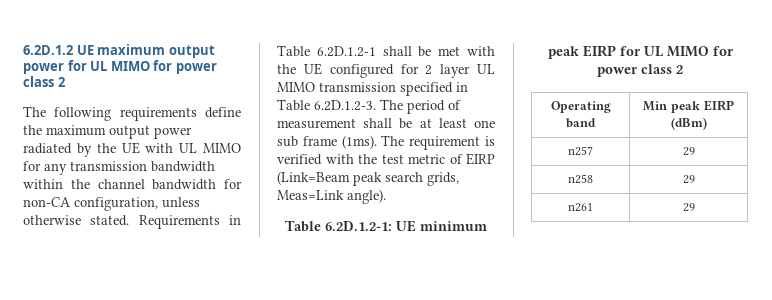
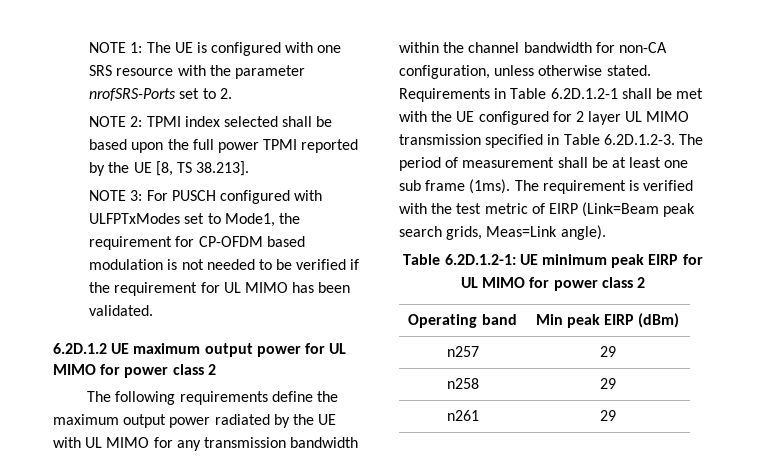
+ NOTE 1: The UE is configured with one SRS resource with the parameter nrofSRS-Ports set to 2.
+ NOTE 2: TPMI index selected shall be based upon the full power TPMI reported by the UE [8, TS 38.213].
+ NOTE 3: For PUSCH configured with ULFPTxModes set to Mode1, the requirement for CP-OFDM based modulation is not needed to be verified if the requirement for UL MIMO has been validated.

